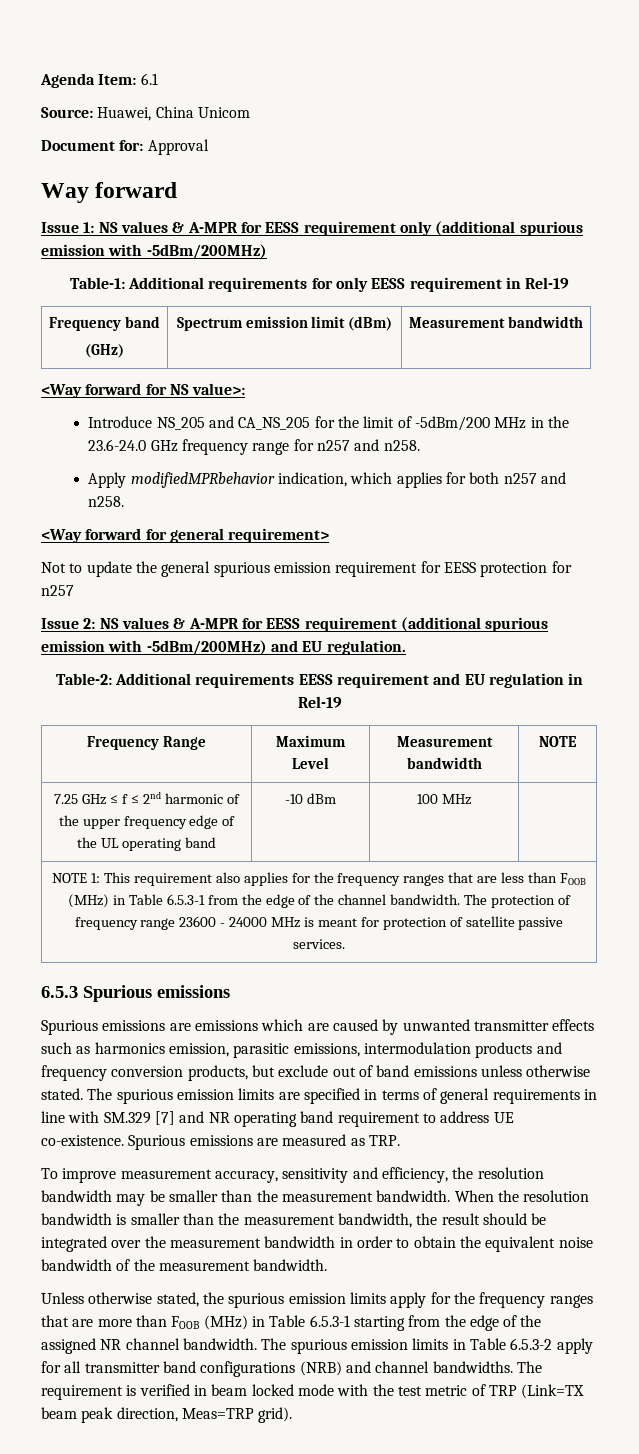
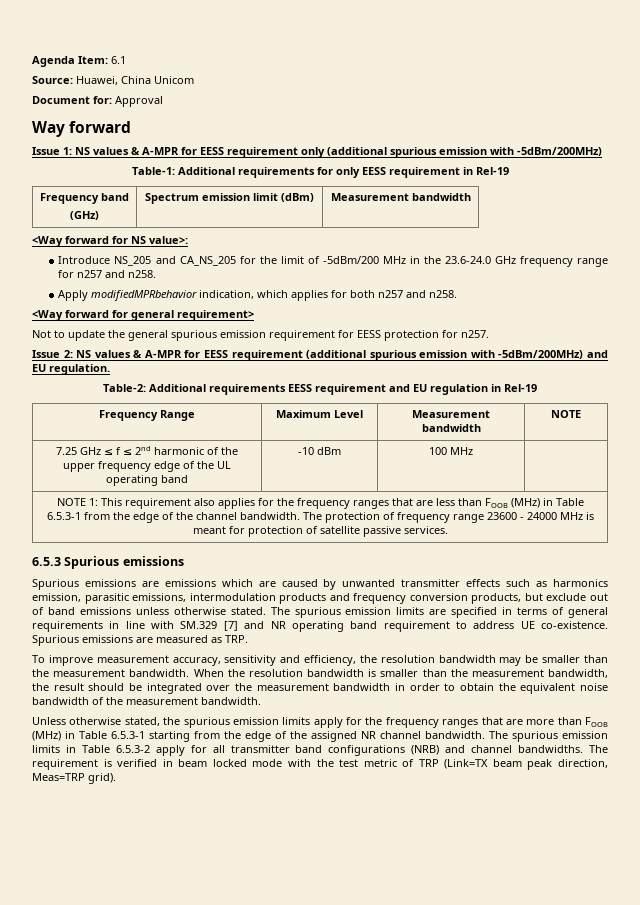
- Not to update the general spurious emission requirement for EESS protection for n257
+ Not to update the general spurious emission requirement for EESS protection for n257.

